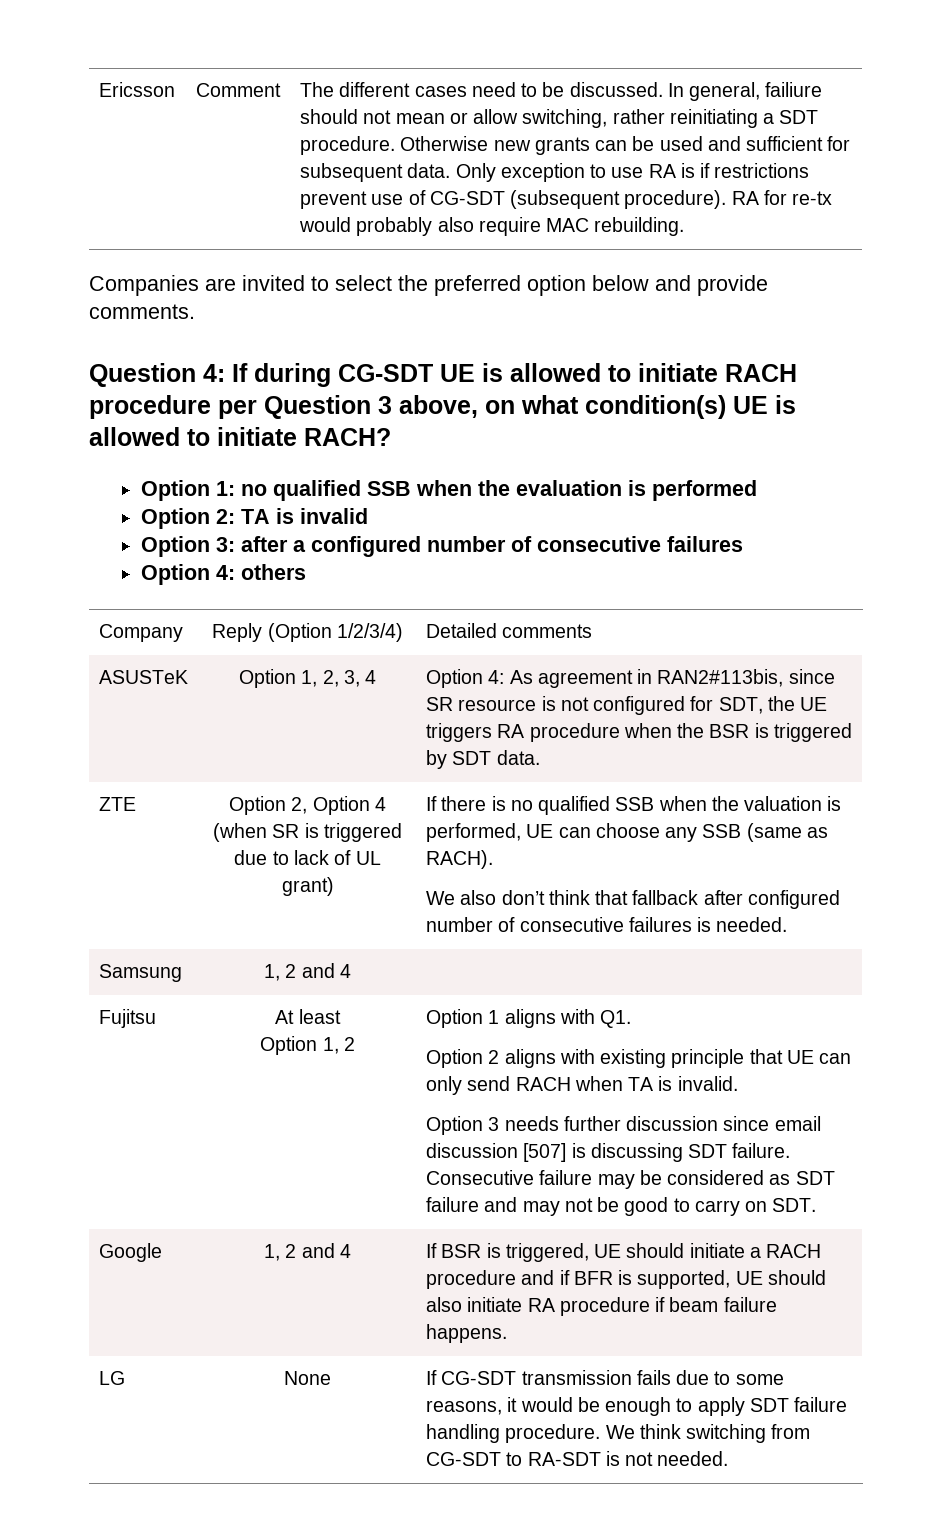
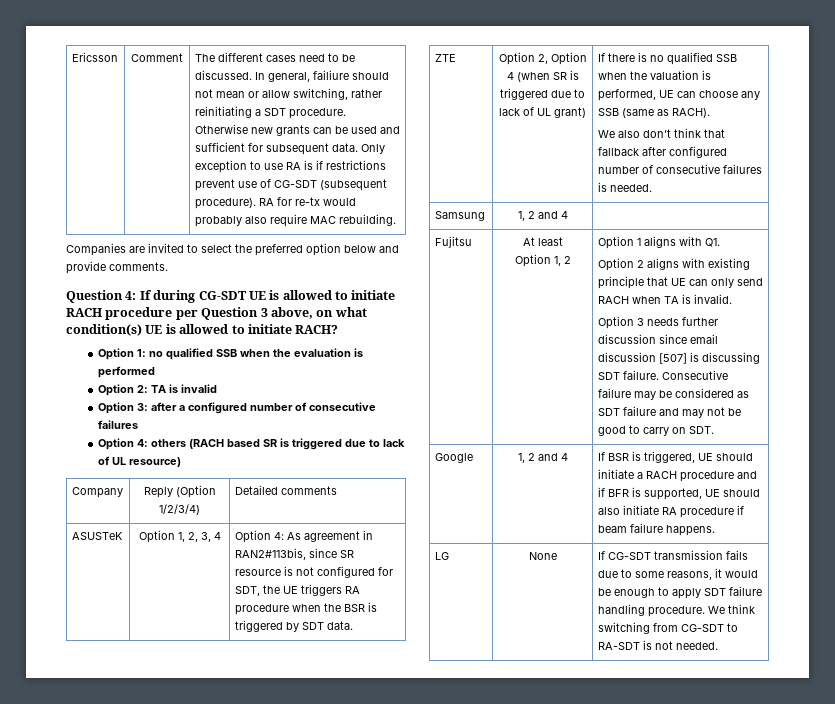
- Option 4: others
+ Option 4: others (RACH based SR is triggered due to lack of UL resource)

